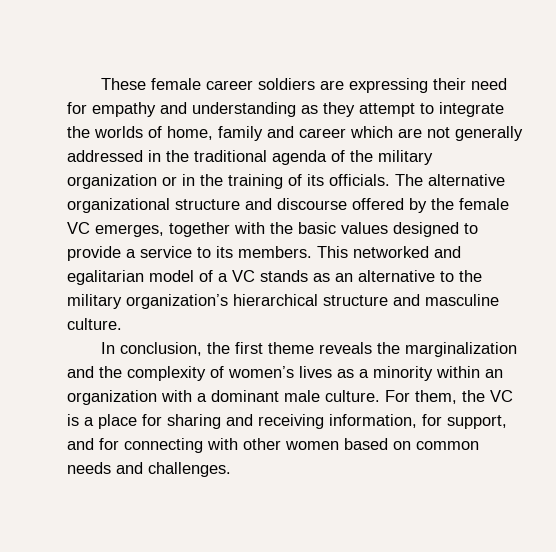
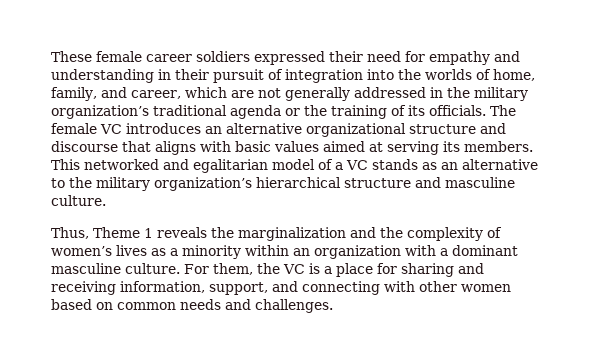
- These female career soldiers are expressing their need for empathy and understanding as they attempt to integrate the worlds of home, family and career which are not generally addressed in the traditional agenda of the military organization or in the training of its officials.
+ These female career soldiers expressed their need for empathy and understanding in their pursuit of integration into the worlds of home, family, and career, which are not generally addressed in the military organization’s traditional agenda or the training of its officials.
- The alternative organizational structure and discourse offered by the female VC emerges, together with the basic values designed to provide a service to its members.
+ The female VC introduces an alternative organizational structure and discourse that aligns with basic values aimed at serving its members.
- In conclusion, the first theme reveals the marginalization and the complexity of women’s lives as a minority within an organization with a dominant male culture.
+ Thus, Theme 1 reveals the marginalization and the complexity of women’s lives as a minority within an organization with a dominant masculine culture.
- For them, the VC is a place for sharing and receiving information, for support, and for connecting with other women based on common needs and challenges.
+ For them, the VC is a place for sharing and receiving information, support, and connecting with other women based on common needs and challenges.

